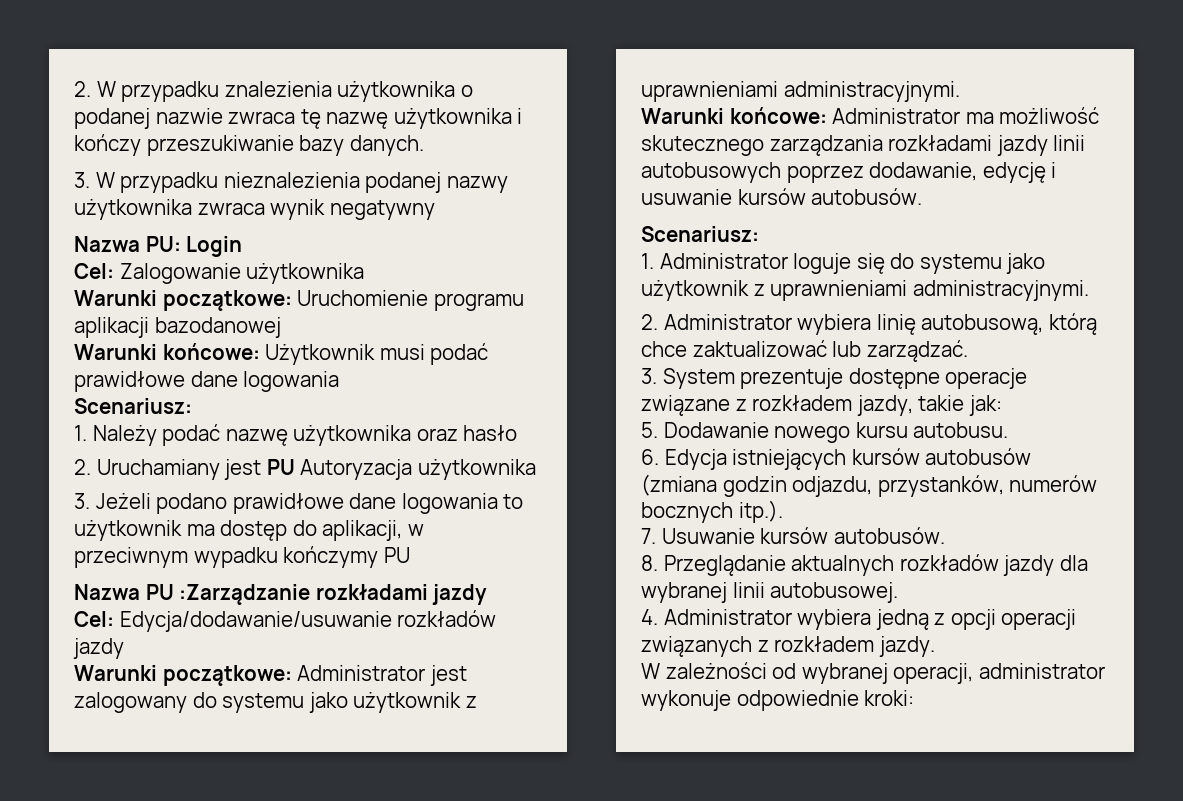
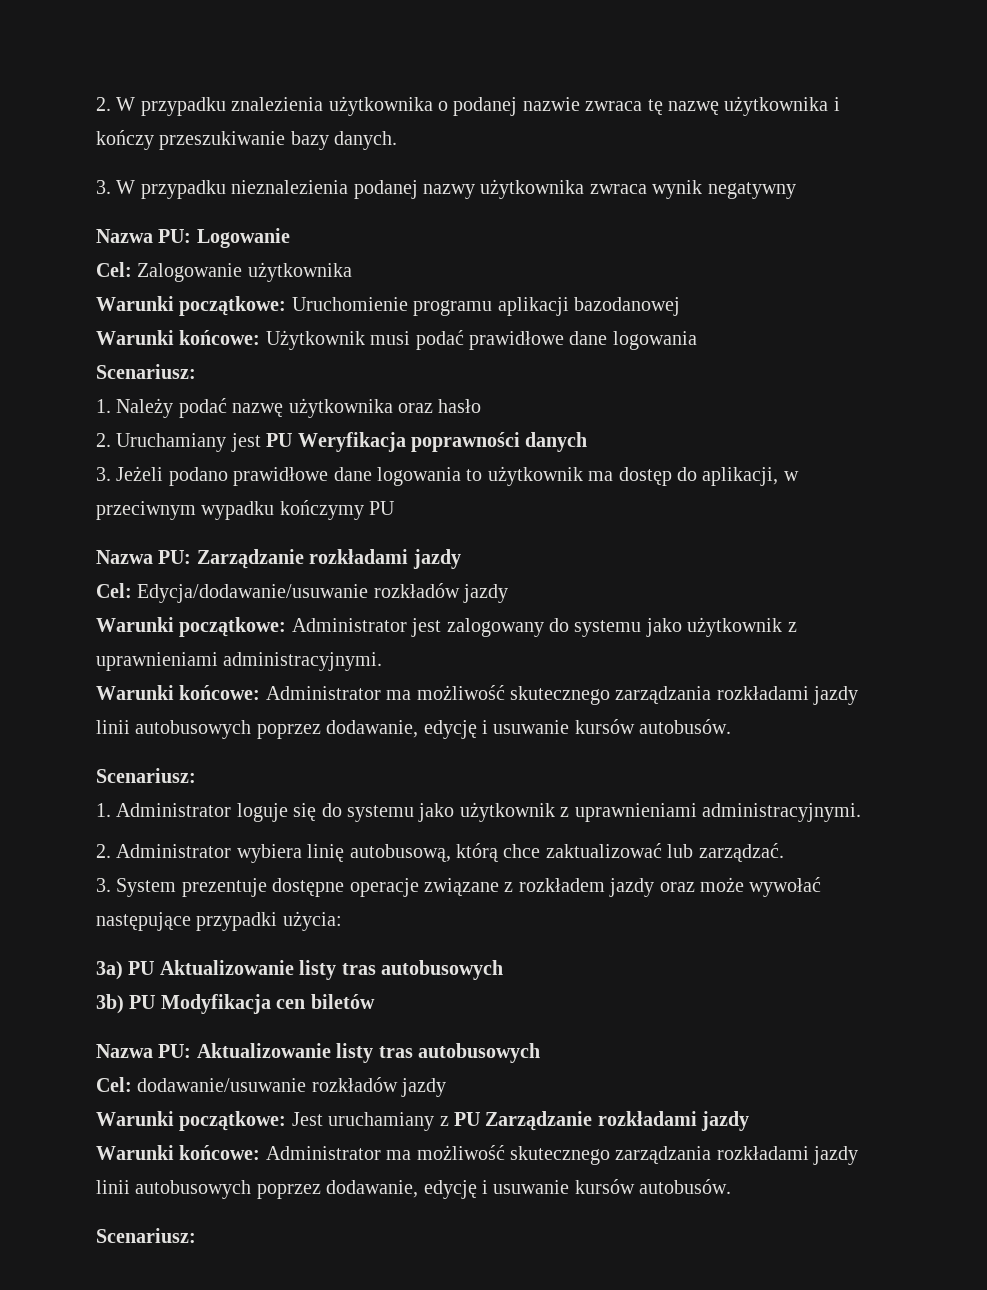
- Nazwa PU: Login
+ Nazwa PU: Logowanie
- 2. Uruchamiany jest PU Autoryzacja użytkownika
+ 2. Uruchamiany jest PU Weryfikacja poprawności danych
- Nazwa PU :Zarządzanie rozkładami jazdy
+ Nazwa PU: Zarządzanie rozkładami jazdy
- 3. System prezentuje dostępne operacje związane z rozkładem jazdy, takie jak:
- 5. Dodawanie nowego kursu autobusu.
- 6. Edycja istniejących kursów autobusów (zmiana godzin odjazdu, przystanków, numerów bocznych itp.).
- 7. Usuwanie kursów autobusów.
- 8. Przeglądanie aktualnych rozkładów jazdy dla wybranej linii autobusowej.
- 4. Administrator wybiera jedną z opcji operacji związanych z rozkładem jazdy.
- W zależności od wybranej operacji, administrator wykonuje odpowiednie kroki:
+ 3. System prezentuje dostępne operacje związane z rozkładem jazdy oraz może wywołać następujące przypadki użycia:
+ 3a) PU Aktualizowanie listy tras autobusowych
+ 3b) PU Modyfikacja cen biletów
+ Nazwa PU: Aktualizowanie listy tras autobusowych
+ Cel: dodawanie/usuwanie rozkładów jazdy
+ Warunki początkowe: Jest uruchamiany z PU Zarządzanie rozkładami jazdy
+ Warunki końcowe: Administrator ma możliwość skutecznego zarządzania rozkładami jazdy linii autobusowych poprzez dodawanie, edycję i usuwanie kursów autobusów.
+ Scenariusz:

